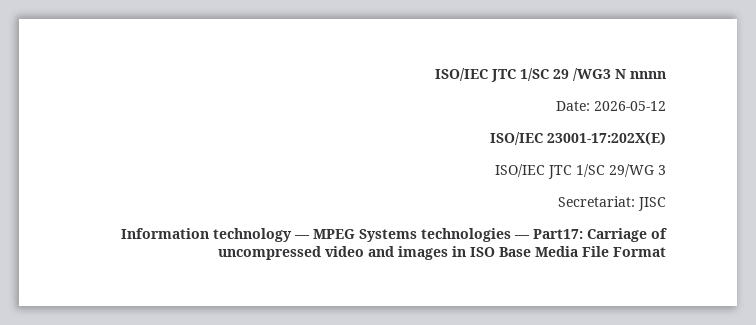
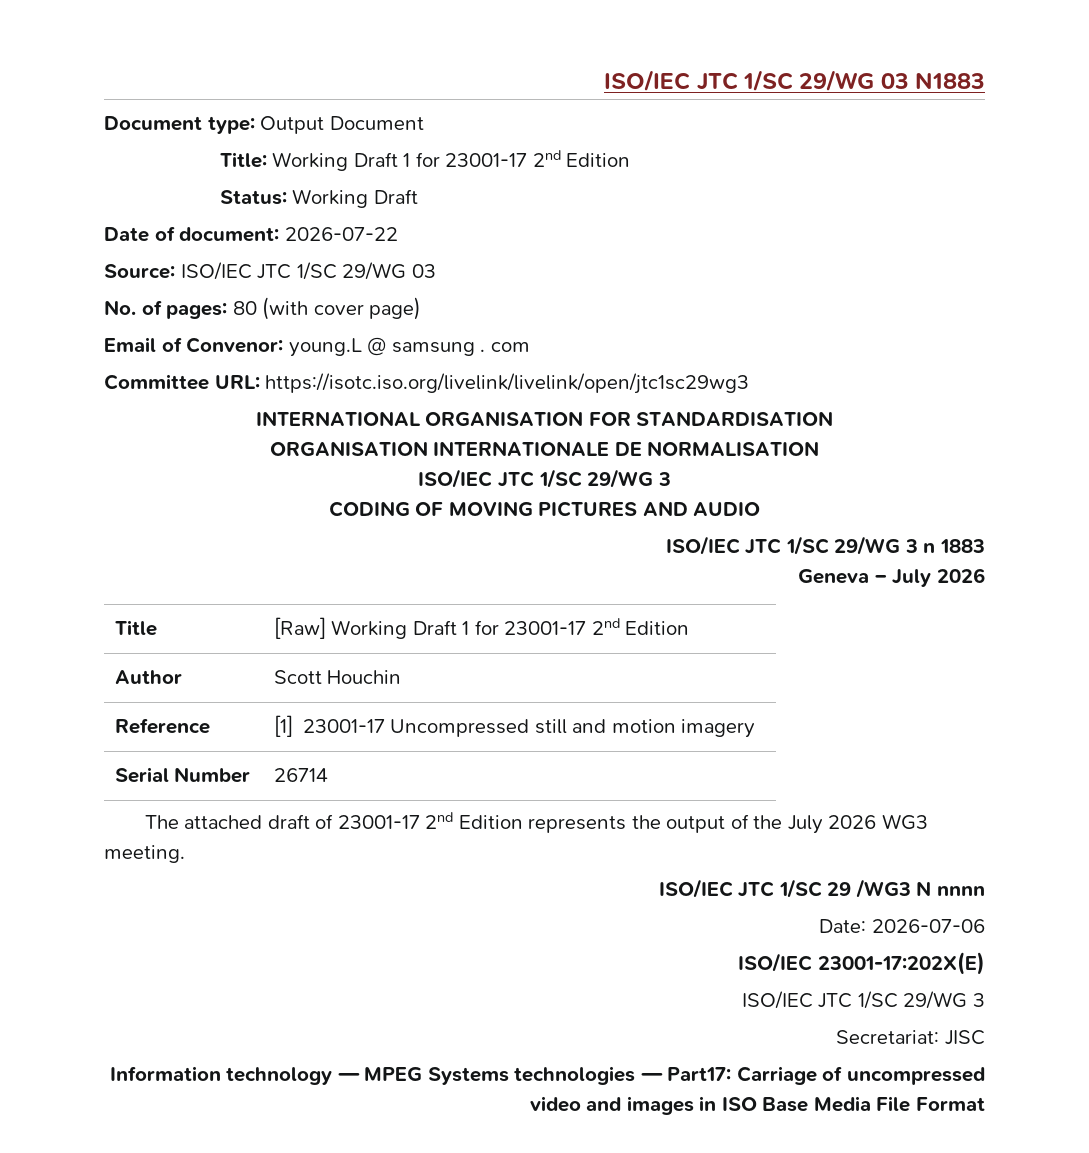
+ ISO/IEC JTC 1/SC 29/WG 03 N1883
+ Document type: Output Document
+ Title: Working Draft 1 for 23001-17 2nd Edition
+ Status: Working Draft
+ Date of document: 2026-07-22
+ Source: ISO/IEC JTC 1/SC 29/WG 03
+ No. of pages: 80 (with cover page)
+ Email of Convenor: young.L @ samsung . com
+ Committee URL: https://isotc.iso.org/livelink/livelink/open/jtc1sc29wg3
+ INTERNATIONAL ORGANISATION FOR STANDARDISATION
+ ORGANISATION INTERNATIONALE DE NORMALISATION
+ ISO/IEC JTC 1/SC 29/WG 3
+ CODING OF MOVING PICTURES AND AUDIO
+ ISO/IEC JTC 1/SC 29/WG 3 n 1883
+ Geneva – July 2026
+ Title | [Raw] Working Draft 1 for 23001-17 2nd Edition
+ Author | Scott Houchin
+ Reference | [1] 23001-17 Uncompressed still and motion imagery
+ Serial Number | 26714
+ The attached draft of 23001-17 2nd Edition represents the output of the July 2026 WG3 meeting.
- Date: 2026-05-12
+ Date: 2026-07-06

